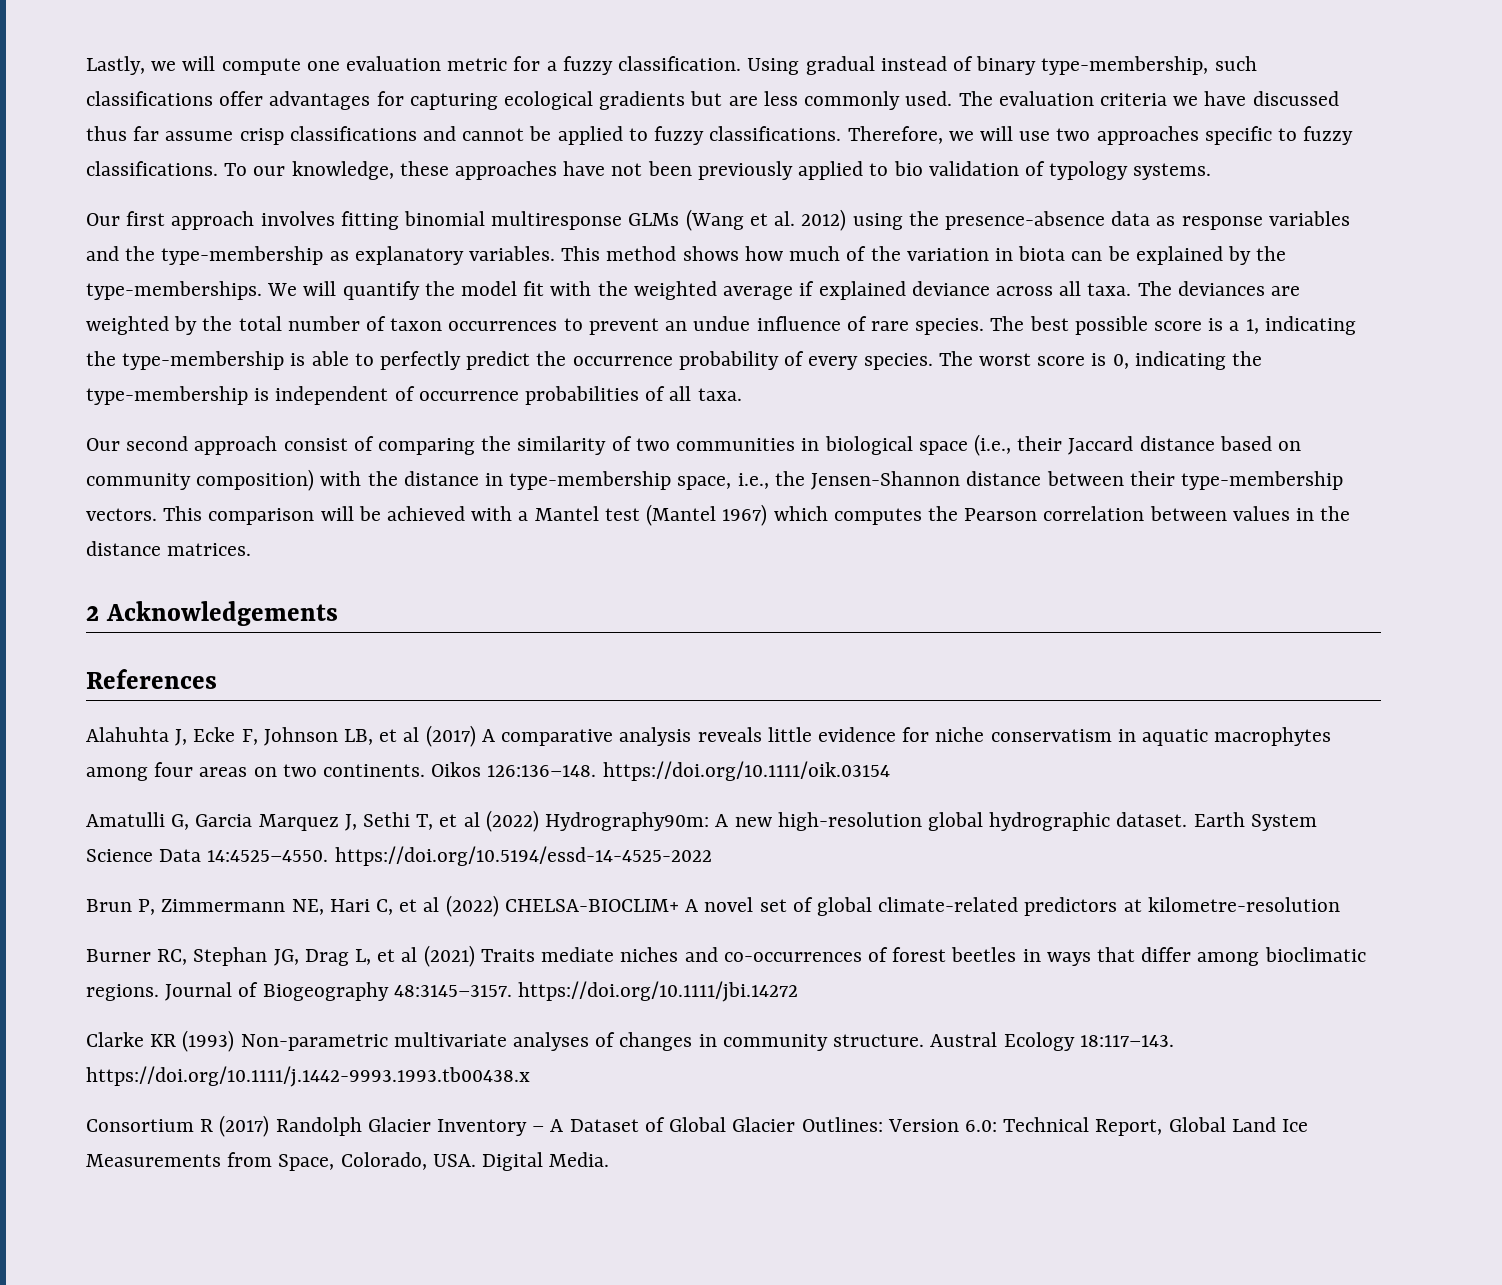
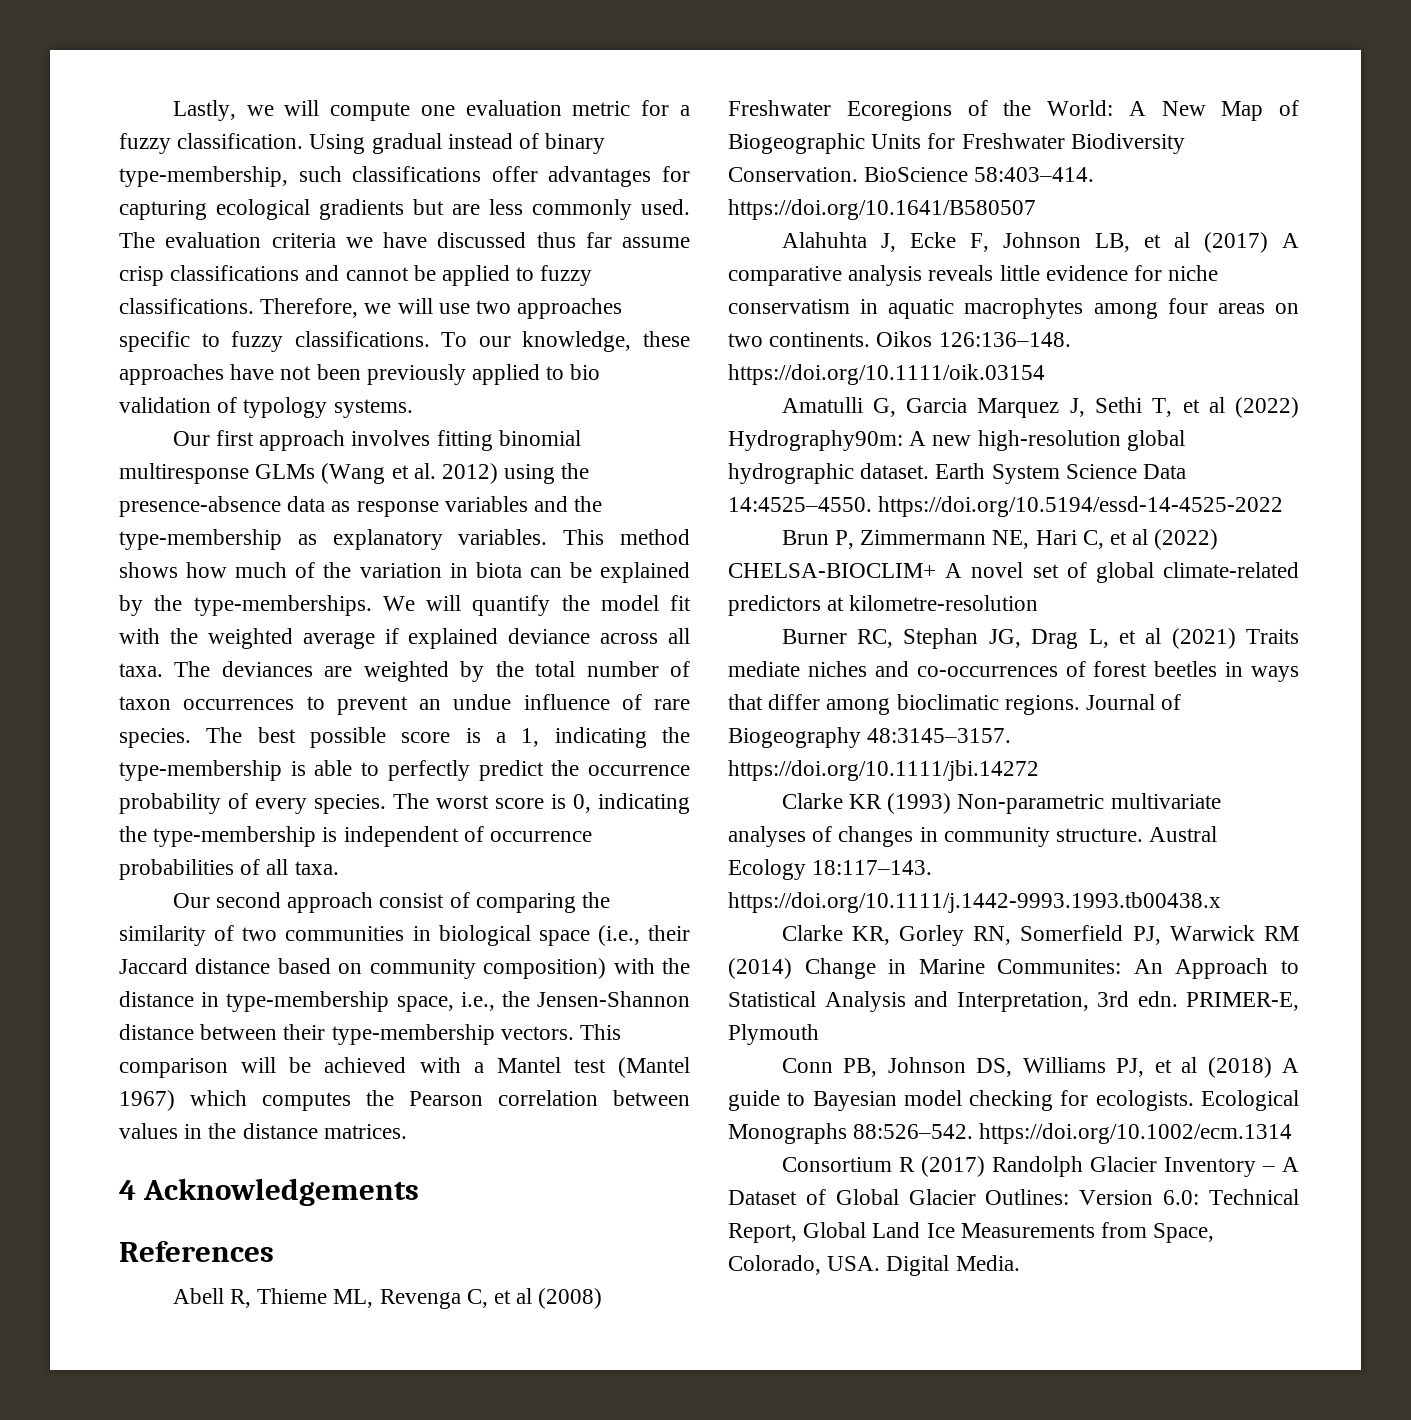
- 2 Acknowledgements
+ 4 Acknowledgements
+ Abell R, Thieme ML, Revenga C, et al (2008) Freshwater Ecoregions of the World: A New Map of Biogeographic Units for Freshwater Biodiversity Conservation. BioScience 58:403–414. https://doi.org/10.1641/B580507
+ Clarke KR, Gorley RN, Somerfield PJ, Warwick RM (2014) Change in Marine Communites: An Approach to Statistical Analysis and Interpretation, 3rd edn. PRIMER-E, Plymouth
+ Conn PB, Johnson DS, Williams PJ, et al (2018) A guide to Bayesian model checking for ecologists. Ecological Monographs 88:526–542. https://doi.org/10.1002/ecm.1314

